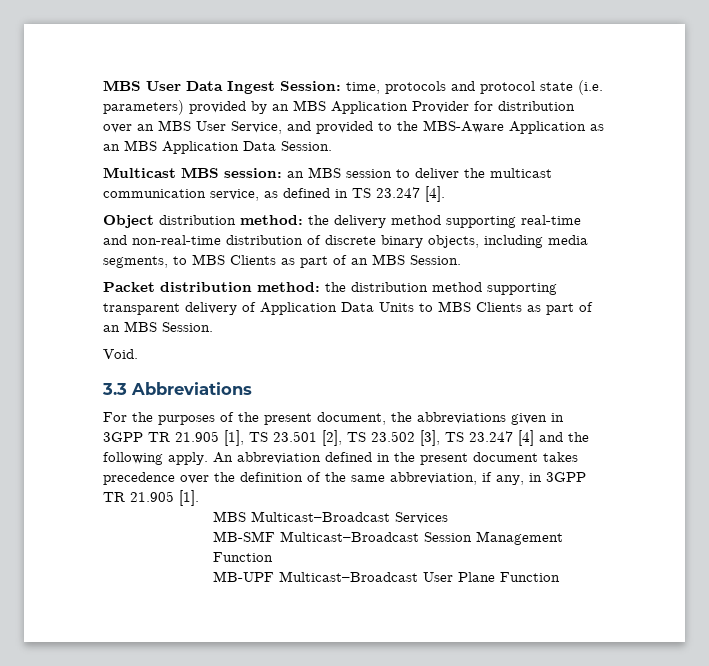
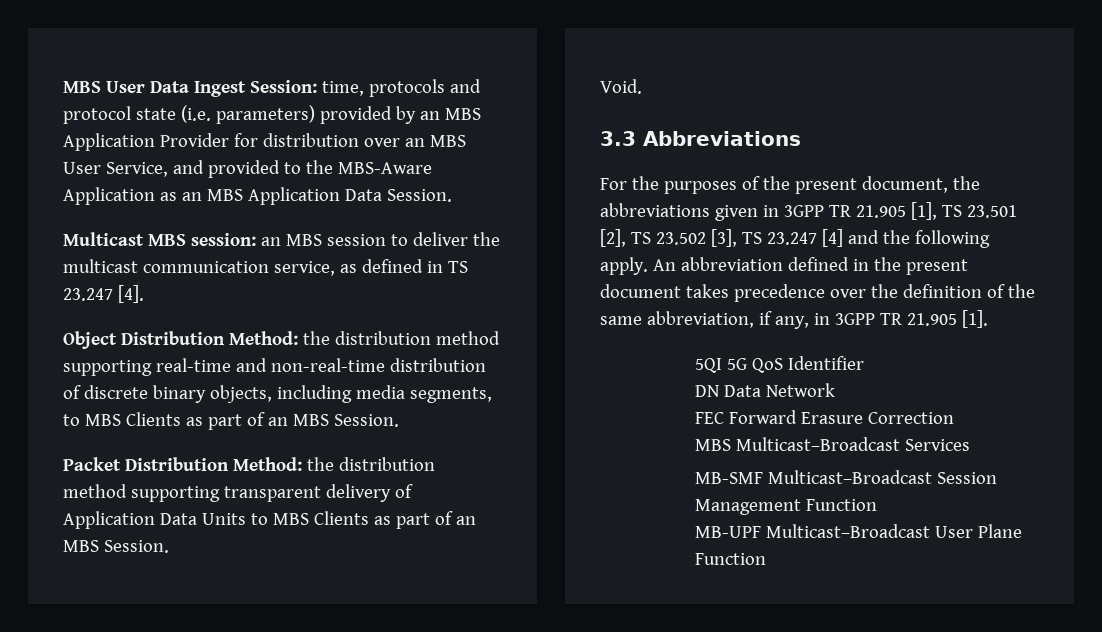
- Object distribution method: the delivery method supporting real-time and non-real-time distribution of discrete binary objects, including media segments, to MBS Clients as part of an MBS Session.
+ Object Distribution Method: the distribution method supporting real-time and non-real-time distribution of discrete binary objects, including media segments, to MBS Clients as part of an MBS Session.
- Packet distribution method: the distribution method supporting transparent delivery of Application Data Units to MBS Clients as part of an MBS Session.
+ Packet Distribution Method: the distribution method supporting transparent delivery of Application Data Units to MBS Clients as part of an MBS Session.
+ 5QI 5G QoS Identifier
+ DN Data Network
+ FEC Forward Erasure Correction

